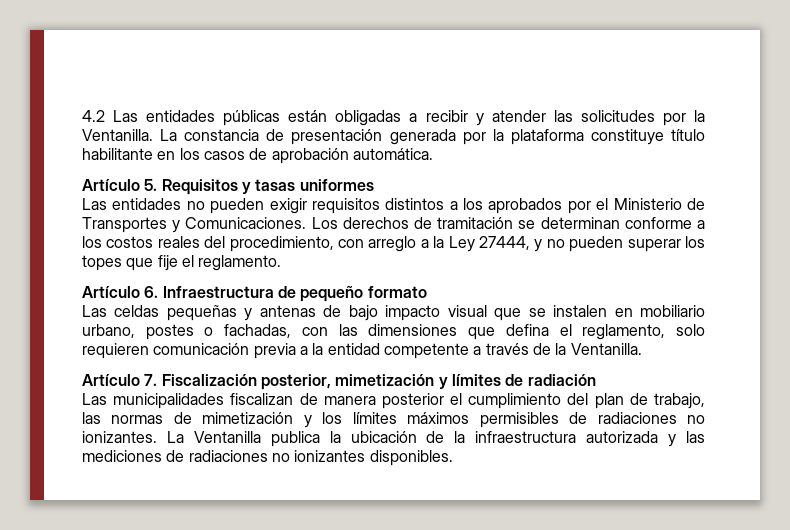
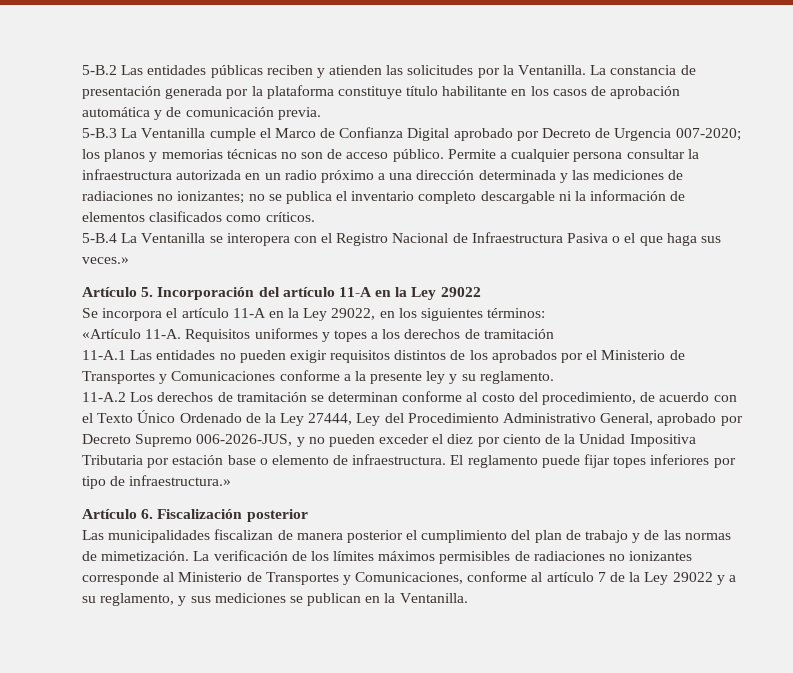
- 4.2 Las entidades públicas están obligadas a recibir y atender las solicitudes por la Ventanilla.
+ 5-B.2 Las entidades públicas reciben y atienden las solicitudes por la Ventanilla.
- La constancia de presentación generada por la plataforma constituye título habilitante en los casos de aprobación automática.
- Artículo 5. Requisitos y tasas uniformes
- Las entidades no pueden exigir requisitos distintos a los aprobados por el Ministerio de Transportes y Comunicaciones. Los derechos de tramitación se determinan conforme a los costos reales del procedimiento, con arreglo a la Ley 27444, y no pueden superar los topes que fije el reglamento.
- Artículo 6. Infraestructura de pequeño formato
- Las celdas pequeñas y antenas de bajo impacto visual que se instalen en mobiliario urbano, postes o fachadas, con las dimensiones que defina el reglamento, solo requieren comunicación previa a la entidad competente a través de la Ventanilla.
- Artículo 7. Fiscalización posterior, mimetización y límites de radiación
+ La constancia de presentación generada por la plataforma constituye título habilitante en los casos de aprobación automática y de comunicación previa.
+ 5-B.3 La Ventanilla cumple el Marco de Confianza Digital aprobado por Decreto de Urgencia 007-2020; los planos y memorias técnicas no son de acceso público. Permite a cualquier persona consultar la infraestructura autorizada en un radio próximo a una dirección determinada y las mediciones de radiaciones no ionizantes; no se publica el inventario completo descargable ni la información de elementos clasificados como críticos.
+ 5-B.4 La Ventanilla se interopera con el Registro Nacional de Infraestructura Pasiva o el que haga sus veces.»
+ Artículo 5. Incorporación del artículo 11-A en la Ley 29022
+ Se incorpora el artículo 11-A en la Ley 29022, en los siguientes términos:
+ «Artículo 11-A. Requisitos uniformes y topes a los derechos de tramitación
+ 11-A.1 Las entidades no pueden exigir requisitos distintos de los aprobados por el Ministerio de Transportes y Comunicaciones conforme a la presente ley y su reglamento.
+ 11-A.2 Los derechos de tramitación se determinan conforme al costo del procedimiento, de acuerdo con el Texto Único Ordenado de la Ley 27444, Ley del Procedimiento Administrativo General, aprobado por Decreto Supremo 006-2026-JUS, y no pueden exceder el diez por ciento de la Unidad Impositiva Tributaria por estación base o elemento de infraestructura. El reglamento puede fijar topes inferiores por tipo de infraestructura.»
+ Artículo 6. Fiscalización posterior
- Las municipalidades fiscalizan de manera posterior el cumplimiento del plan de trabajo, las normas de mimetización y los límites máximos permisibles de radiaciones no ionizantes. La Ventanilla publica la ubicación de la infraestructura autorizada y las mediciones de radiaciones no ionizantes disponibles.
+ Las municipalidades fiscalizan de manera posterior el cumplimiento del plan de trabajo y de las normas de mimetización. La verificación de los límites máximos permisibles de radiaciones no ionizantes corresponde al Ministerio de Transportes y Comunicaciones, conforme al artículo 7 de la Ley 29022 y a su reglamento, y sus mediciones se publican en la Ventanilla.

